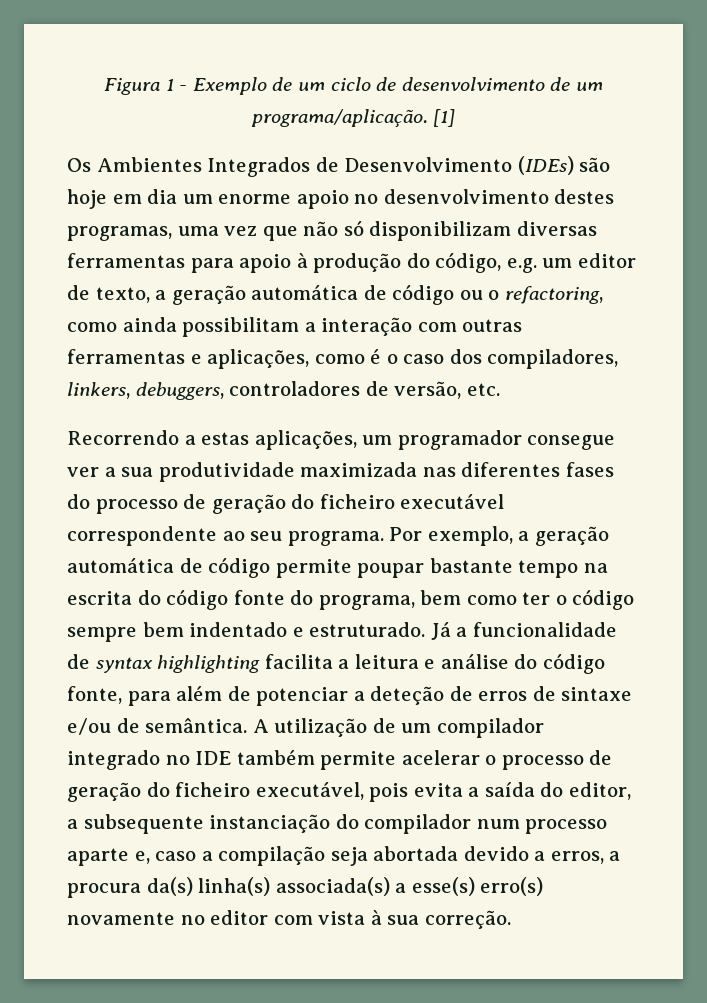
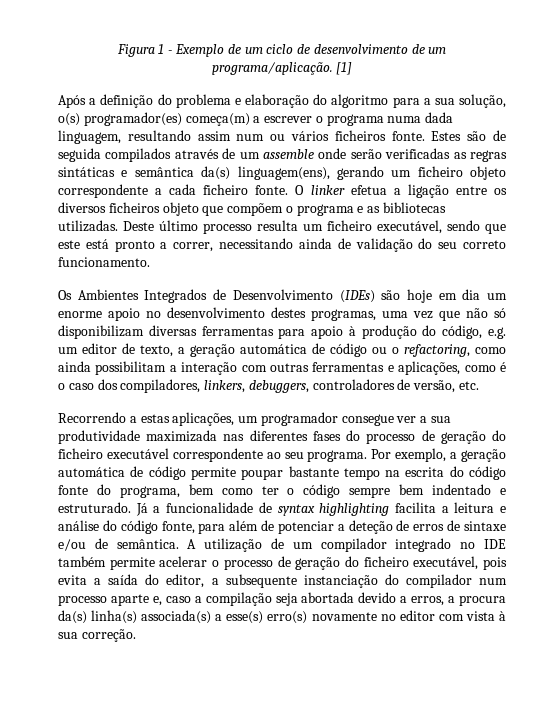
+ Após a definição do problema e elaboração do algoritmo para a sua solução, o(s) programador(es) começa(m) a escrever o programa numa dada linguagem, resultando assim num ou vários ficheiros fonte. Estes são de seguida compilados através de um assemble onde serão verificadas as regras sintáticas e semântica da(s) linguagem(ens), gerando um ficheiro objeto correspondente a cada ficheiro fonte. O linker efetua a ligação entre os diversos ficheiros objeto que compõem o programa e as bibliotecas utilizadas. Deste último processo resulta um ficheiro executável, sendo que este está pronto a correr, necessitando ainda de validação do seu correto funcionamento.

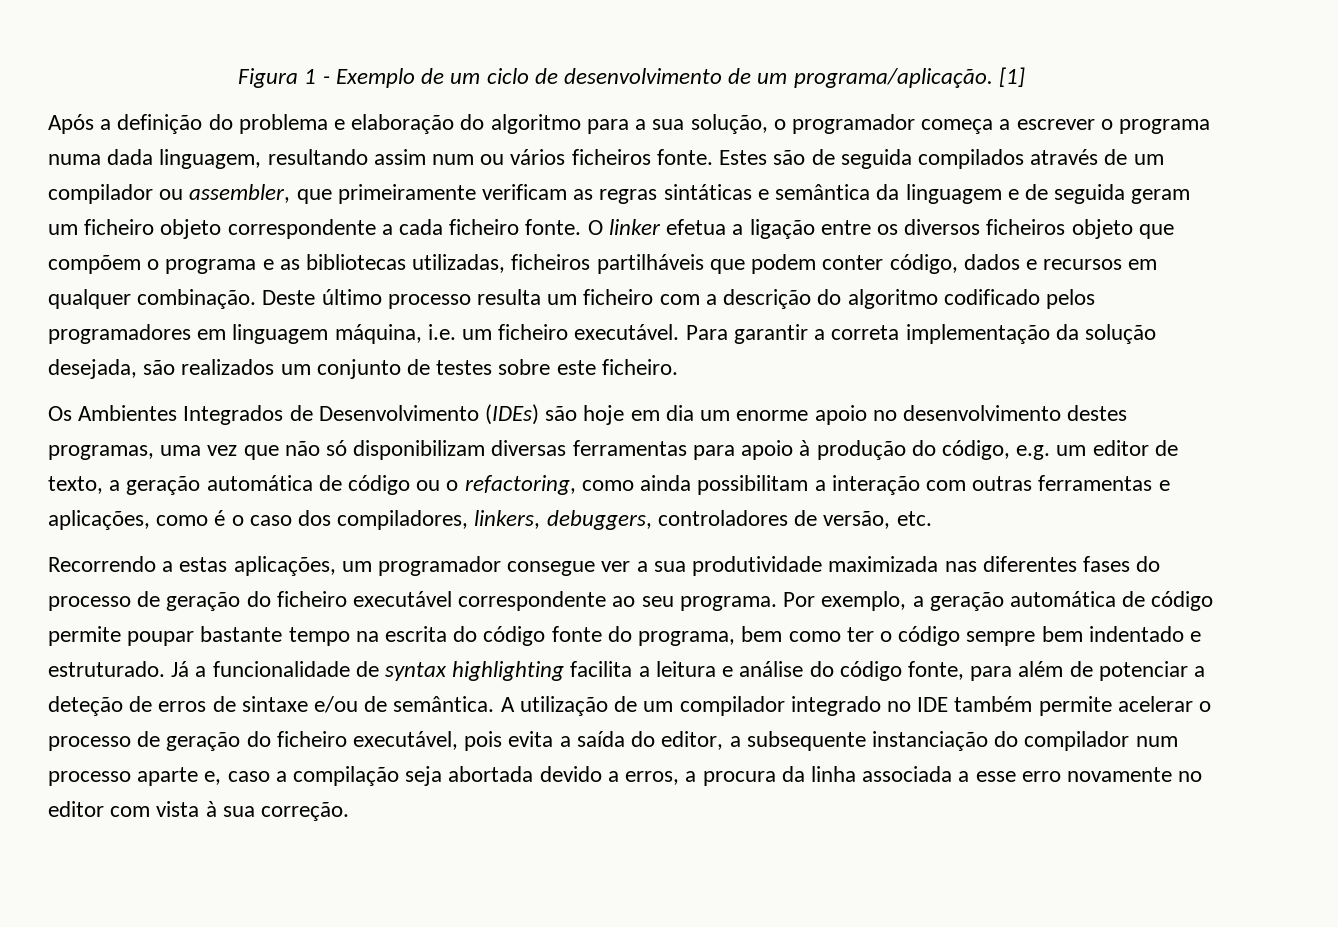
- Após a definição do problema e elaboração do algoritmo para a sua solução, o(s) programador(es) começa(m) a escrever o programa numa dada linguagem, resultando assim num ou vários ficheiros fonte.
+ Após a definição do problema e elaboração do algoritmo para a sua solução, o programador começa a escrever o programa numa dada linguagem, resultando assim num ou vários ficheiros fonte.
- Estes são de seguida compilados através de um assemble onde serão verificadas as regras sintáticas e semântica da(s) linguagem(ens), gerando um ficheiro objeto correspondente a cada ficheiro fonte.
+ Estes são de seguida compilados através de um compilador ou assembler, que primeiramente verificam as regras sintáticas e semântica da linguagem e de seguida geram um ficheiro objeto correspondente a cada ficheiro fonte.
- O linker efetua a ligação entre os diversos ficheiros objeto que compõem o programa e as bibliotecas utilizadas.
+ O linker efetua a ligação entre os diversos ficheiros objeto que compõem o programa e as bibliotecas utilizadas, ficheiros partilháveis que podem conter código, dados e recursos em qualquer combinação.
- Deste último processo resulta um ficheiro executável, sendo que este está pronto a correr, necessitando ainda de validação do seu correto funcionamento.
+ Deste último processo resulta um ficheiro com a descrição do algoritmo codificado pelos programadores em linguagem máquina, i.e. um ficheiro executável. Para garantir a correta implementação da solução desejada, são realizados um conjunto de testes sobre este ficheiro.
- A utilização de um compilador integrado no IDE também permite acelerar o processo de geração do ficheiro executável, pois evita a saída do editor, a subsequente instanciação do compilador num processo aparte e, caso a compilação seja abortada devido a erros, a procura da(s) linha(s) associada(s) a esse(s) erro(s) novamente no editor com vista à sua correção.
+ A utilização de um compilador integrado no IDE também permite acelerar o processo de geração do ficheiro executável, pois evita a saída do editor, a subsequente instanciação do compilador num processo aparte e, caso a compilação seja abortada devido a erros, a procura da linha associada a esse erro novamente no editor com vista à sua correção.

